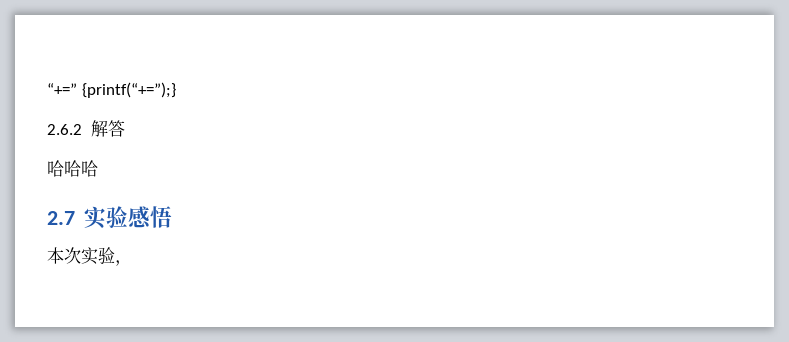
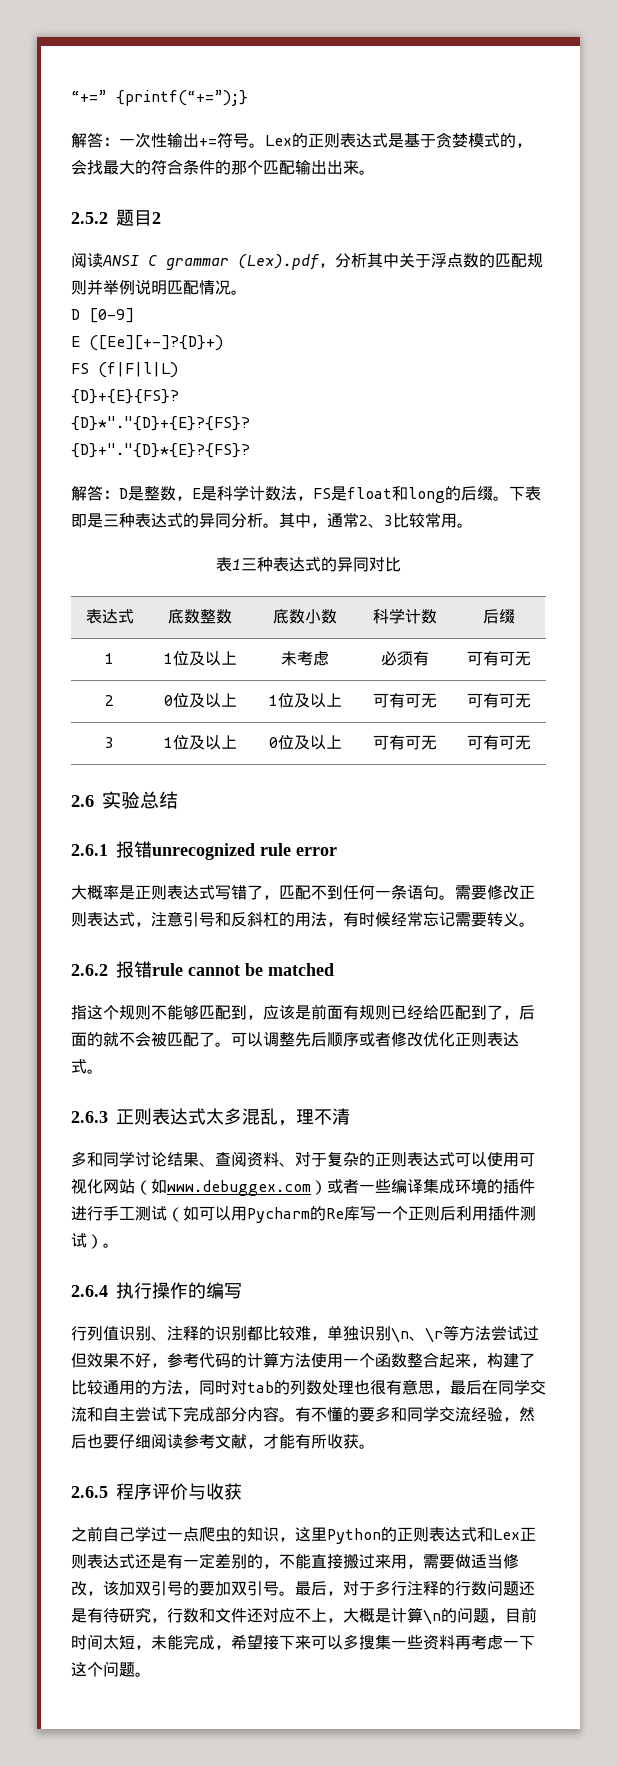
- 2.6.2解答
- 哈哈哈
- 2.7实验感悟
- 本次实验，
+ 解答：一次性输出+=符号。Lex的正则表达式是基于贪婪模式的，会找最大的符合条件的那个匹配输出出来。
+ 2.5.2题目2
+ 阅读ANSI C grammar (Lex).pdf，分析其中关于浮点数的匹配规则并举例说明匹配情况。
+ D [0-9]
+ E ([Ee][+-]?{D}+)
+ FS (f|F|l|L)
+ {D}+{E}{FS}?
+ {D}*"."{D}+{E}?{FS}?
+ {D}+"."{D}*{E}?{FS}?
+ 解答：D是整数，E是科学计数法，FS是float和long的后缀。下表即是三种表达式的异同分析。其中，通常2、3比较常用。
+ 表1三种表达式的异同对比
+ 表达式 | 底数整数 | 底数小数 | 科学计数 | 后缀
+ 1 | 1位及以上 | 未考虑 | 必须有 | 可有可无
+ 2 | 0位及以上 | 1位及以上 | 可有可无 | 可有可无
+ 3 | 1位及以上 | 0位及以上 | 可有可无 | 可有可无
+ 2.6实验总结
+ 2.6.1报错unrecognized rule error
+ 大概率是正则表达式写错了，匹配不到任何一条语句。需要修改正则表达式，注意引号和反斜杠的用法，有时候经常忘记需要转义。
+ 2.6.2报错rule cannot be matched
+ 指这个规则不能够匹配到，应该是前面有规则已经给匹配到了，后面的就不会被匹配了。可以调整先后顺序或者修改优化正则表达式。
+ 2.6.3正则表达式太多混乱，理不清
+ 多和同学讨论结果、查阅资料、对于复杂的正则表达式可以使用可视化网站（如www.debuggex.com）或者一些编译集成环境的插件进行手工测试（如可以用Pycharm的Re库写一个正则后利用插件测试）。
+ 2.6.4执行操作的编写
+ 行列值识别、注释的识别都比较难，单独识别\n、\r等方法尝试过但效果不好，参考代码的计算方法使用一个函数整合起来，构建了比较通用的方法，同时对tab的列数处理也很有意思，最后在同学交流和自主尝试下完成部分内容。有不懂的要多和同学交流经验，然后也要仔细阅读参考文献，才能有所收获。
+ 2.6.5程序评价与收获
+ 之前自己学过一点爬虫的知识，这里Python的正则表达式和Lex正则表达式还是有一定差别的，不能直接搬过来用，需要做适当修改，该加双引号的要加双引号。最后，对于多行注释的行数问题还是有待研究，行数和文件还对应不上，大概是计算\n的问题，目前时间太短，未能完成，希望接下来可以多搜集一些资料再考虑一下这个问题。

